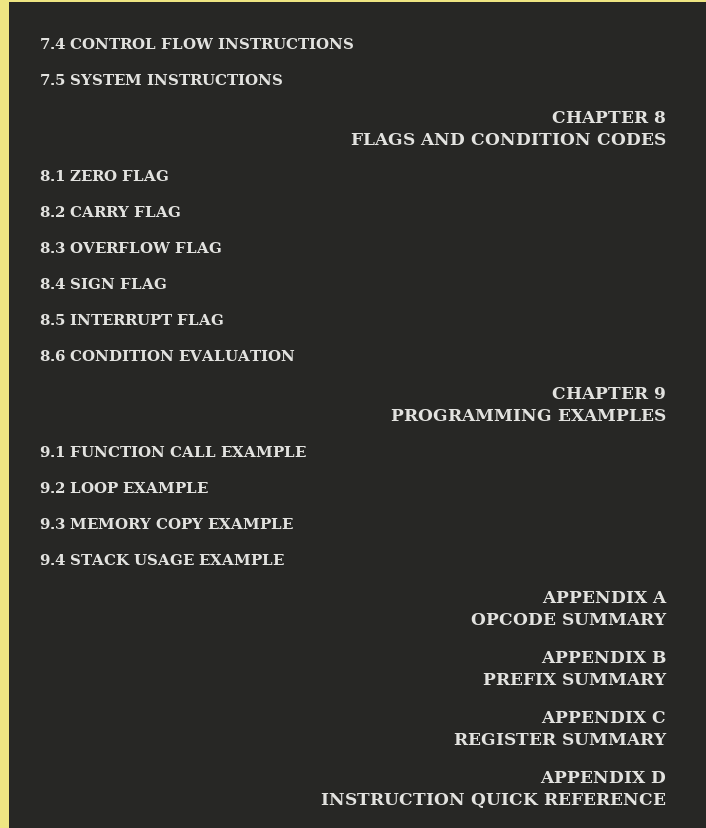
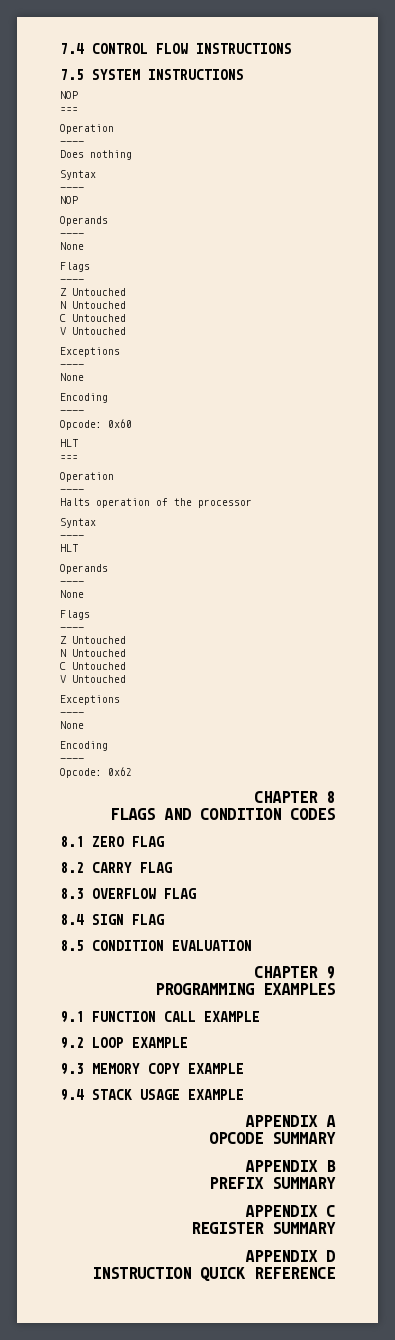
  7.5 SYSTEM INSTRUCTIONS
+ NOP
+ ===
+ Operation
+ ----
+ Does nothing
+ Syntax
+ ----
+ NOP
+ Operands
+ ----
+ None
+ Flags
+ ----
+ Z Untouched
+ N Untouched
+ C Untouched
+ V Untouched
+ Exceptions
+ ----
+ None
+ Encoding
+ ----
+ Opcode: 0x60
+ HLT
+ ===
+ Operation
+ ----
+ Halts operation of the processor
+ Syntax
+ ----
+ HLT
+ Operands
+ ----
+ None
+ Flags
+ ----
+ Z Untouched
+ N Untouched
+ C Untouched
+ V Untouched
+ Exceptions
+ ----
+ None
+ Encoding
+ ----
+ Opcode: 0x62
- 8.5 INTERRUPT FLAG
- 8.6 CONDITION EVALUATION
+ 8.5 CONDITION EVALUATION

